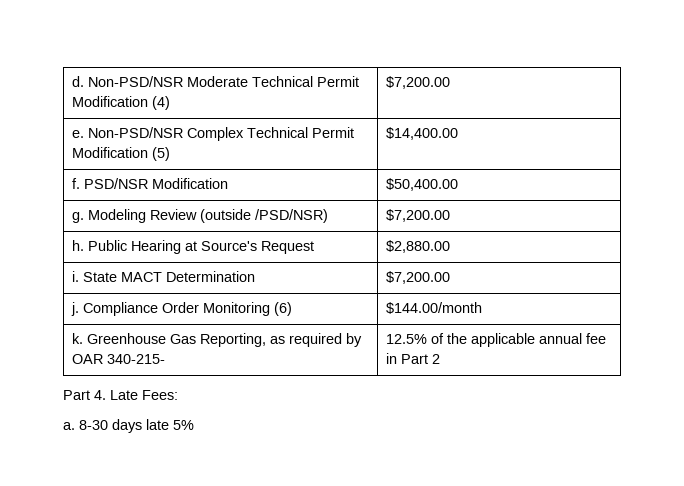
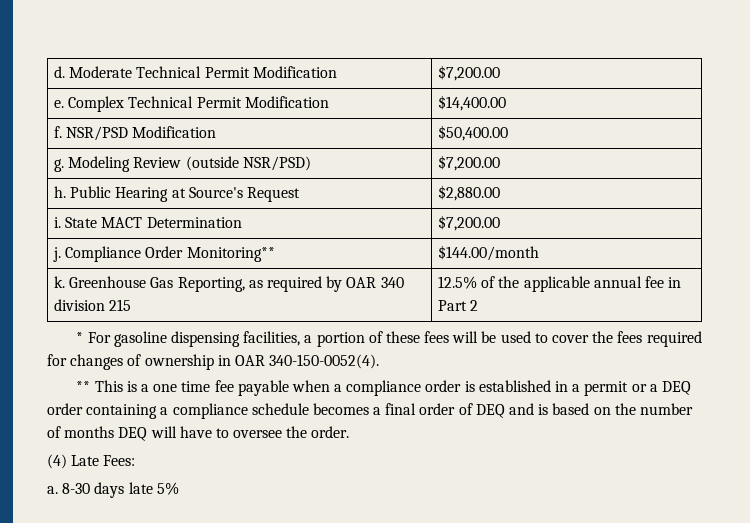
- d. Non-PSD/NSR Moderate Technical Permit Modification (4) | $7,200.00
+ d. Moderate Technical Permit Modification | $7,200.00
- e. Non-PSD/NSR Complex Technical Permit Modification (5) | $14,400.00
+ e. Complex Technical Permit Modification | $14,400.00
- f. PSD/NSR Modification | $50,400.00
+ f. NSR/PSD Modification | $50,400.00
- g. Modeling Review (outside /PSD/NSR) | $7,200.00
+ g. Modeling Review (outside NSR/PSD) | $7,200.00
- j. Compliance Order Monitoring (6) | $144.00/month
+ j. Compliance Order Monitoring** | $144.00/month
- k. Greenhouse Gas Reporting, as required by OAR 340-215- | 12.5% of the applicable annual fee in Part 2
+ k. Greenhouse Gas Reporting, as required by OAR 340 division 215 | 12.5% of the applicable annual fee in Part 2
- Part 4. Late Fees:
+ * For gasoline dispensing facilities, a portion of these fees will be used to cover the fees required for changes of ownership in OAR 340-150-0052(4).
+ ** This is a one time fee payable when a compliance order is established in a permit or a DEQ order containing a compliance schedule becomes a final order of DEQ and is based on the number of months DEQ will have to oversee the order.
+ (4) Late Fees:

